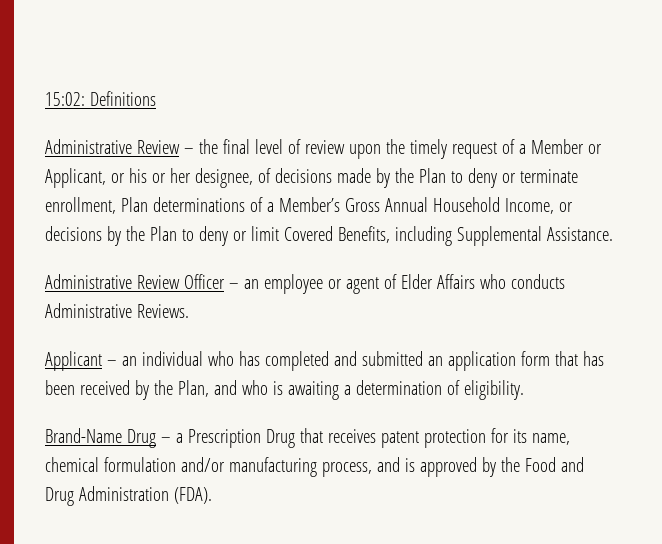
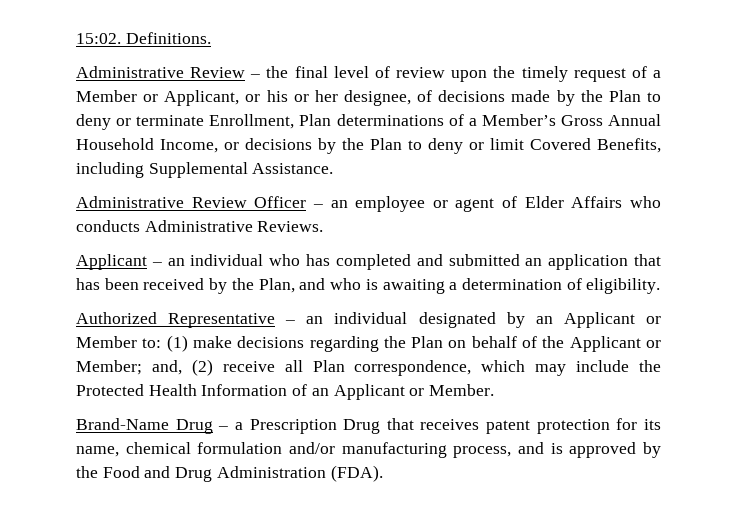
- 15:02: Definitions
+ 15:02. Definitions.
- Administrative Review – the final level of review upon the timely request of a Member or Applicant, or his or her designee, of decisions made by the Plan to deny or terminate enrollment, Plan determinations of a Member’s Gross Annual Household Income, or decisions by the Plan to deny or limit Covered Benefits, including Supplemental Assistance.
+ Administrative Review – the final level of review upon the timely request of a Member or Applicant, or his or her designee, of decisions made by the Plan to deny or terminate Enrollment, Plan determinations of a Member’s Gross Annual Household Income, or decisions by the Plan to deny or limit Covered Benefits, including Supplemental Assistance.
- Applicant – an individual who has completed and submitted an application form that has been received by the Plan, and who is awaiting a determination of eligibility.
+ Applicant – an individual who has completed and submitted an application that has been received by the Plan, and who is awaiting a determination of eligibility.
+ Authorized Representative – an individual designated by an Applicant or Member to: (1) make decisions regarding the Plan on behalf of the Applicant or Member; and, (2) receive all Plan correspondence, which may include the Protected Health Information of an Applicant or Member.

